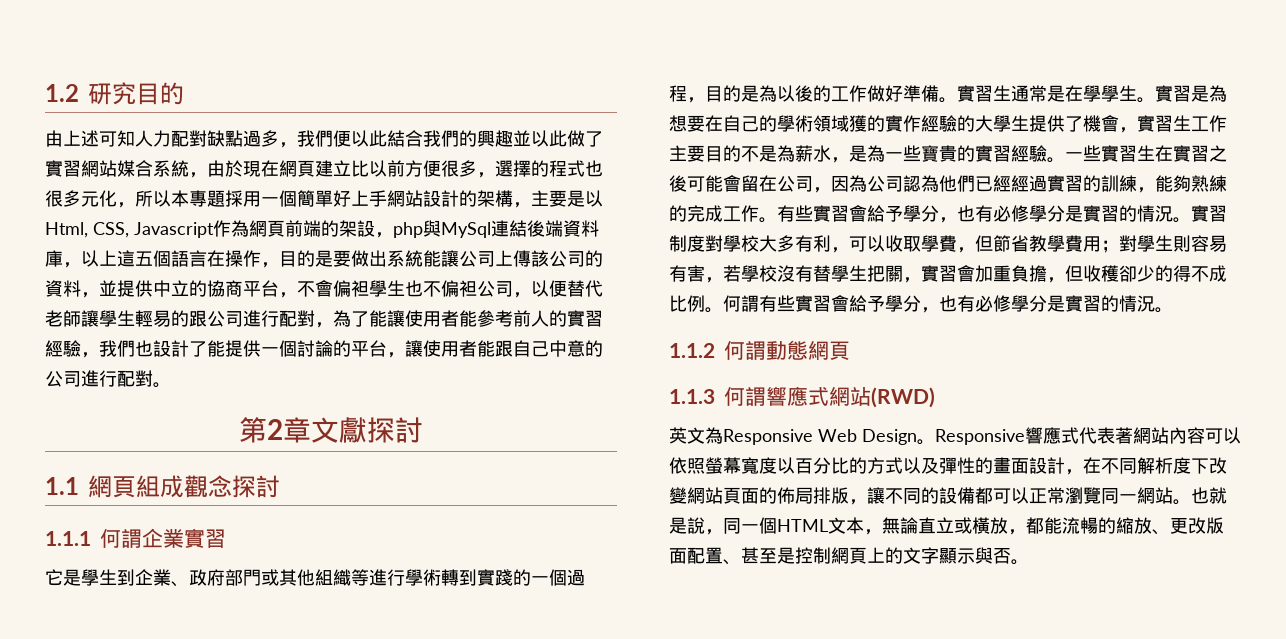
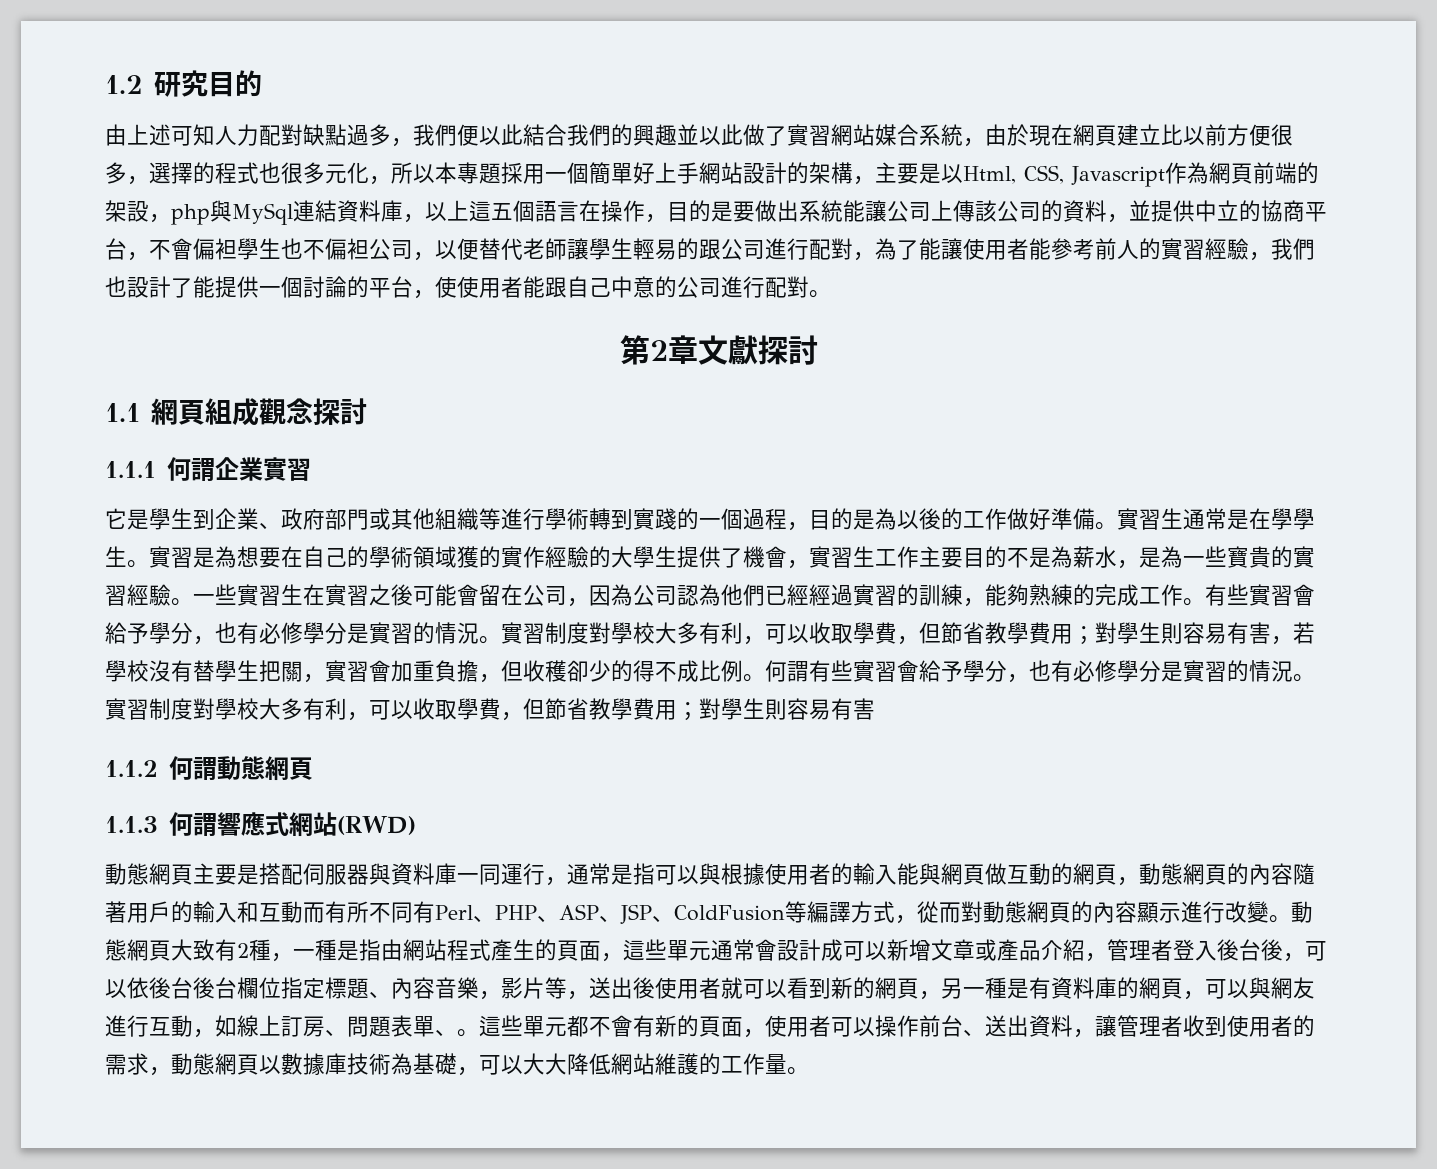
- 由上述可知人力配對缺點過多，我們便以此結合我們的興趣並以此做了實習網站媒合系統，由於現在網頁建立比以前方便很多，選擇的程式也很多元化，所以本專題採用一個簡單好上手網站設計的架構，主要是以Html, CSS, Javascript作為網頁前端的架設，php與MySql連結後端資料庫，以上這五個語言在操作，目的是要做出系統能讓公司上傳該公司的資料，並提供中立的協商平台，不會偏袒學生也不偏袒公司，以便替代老師讓學生輕易的跟公司進行配對，為了能讓使用者能參考前人的實習經驗，我們也設計了能提供一個討論的平台，讓使用者能跟自己中意的公司進行配對。
+ 由上述可知人力配對缺點過多，我們便以此結合我們的興趣並以此做了實習網站媒合系統，由於現在網頁建立比以前方便很多，選擇的程式也很多元化，所以本專題採用一個簡單好上手網站設計的架構，主要是以Html, CSS, Javascript作為網頁前端的架設，php與MySql連結資料庫，以上這五個語言在操作，目的是要做出系統能讓公司上傳該公司的資料，並提供中立的協商平台，不會偏袒學生也不偏袒公司，以便替代老師讓學生輕易的跟公司進行配對，為了能讓使用者能參考前人的實習經驗，我們也設計了能提供一個討論的平台，使使用者能跟自己中意的公司進行配對。
- 何謂有些實習會給予學分，也有必修學分是實習的情況。
+ 何謂有些實習會給予學分，也有必修學分是實習的情況。實習制度對學校大多有利，可以收取學費，但節省教學費用；對學生則容易有害
- 英文為Responsive Web Design。Responsive響應式代表著網站內容可以依照螢幕寬度以百分比的方式以及彈性的畫面設計，在不同解析度下改變網站頁面的佈局排版，讓不同的設備都可以正常瀏覽同一網站。也就是說，同一個HTML文本，無論直立或橫放，都能流暢的縮放、更改版面配置、甚至是控制網頁上的文字顯示與否。
+ 動態網頁主要是搭配伺服器與資料庫一同運行，通常是指可以與根據使用者的輸入能與網頁做互動的網頁，動態網頁的內容隨著用戶的輸入和互動而有所不同有Perl、PHP、ASP、JSP、ColdFusion等編譯方式，從而對動態網頁的內容顯示進行改變。動態網頁大致有2種，一種是指由網站程式產生的頁面，這些單元通常會設計成可以新增文章或產品介紹，管理者登入後台後，可以依後台後台欄位指定標題、內容音樂，影片等，送出後使用者就可以看到新的網頁，另一種是有資料庫的網頁，可以與網友進行互動，如線上訂房、問題表單、。這些單元都不會有新的頁面，使用者可以操作前台、送出資料，讓管理者收到使用者的需求，動態網頁以數據庫技術為基礎，可以大大降低網站維護的工作量。

